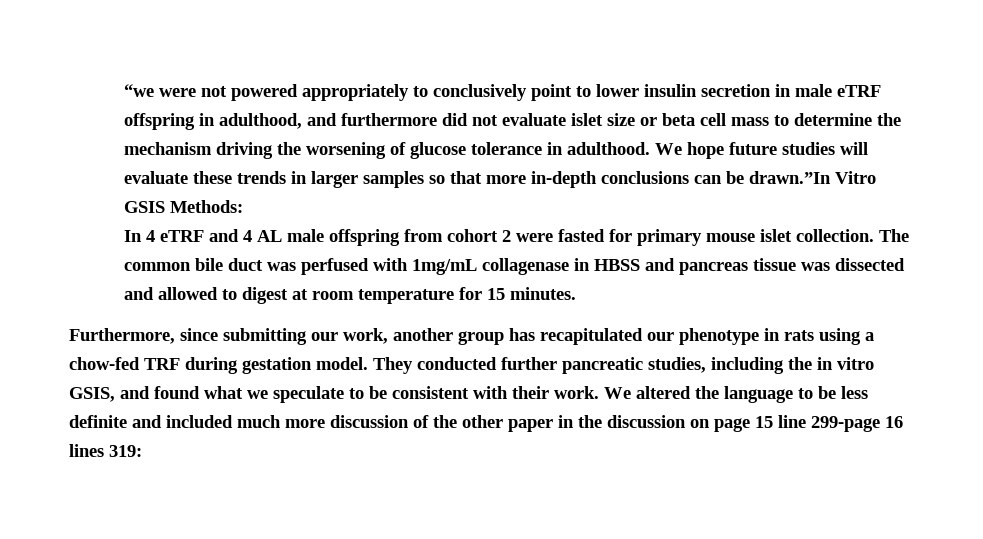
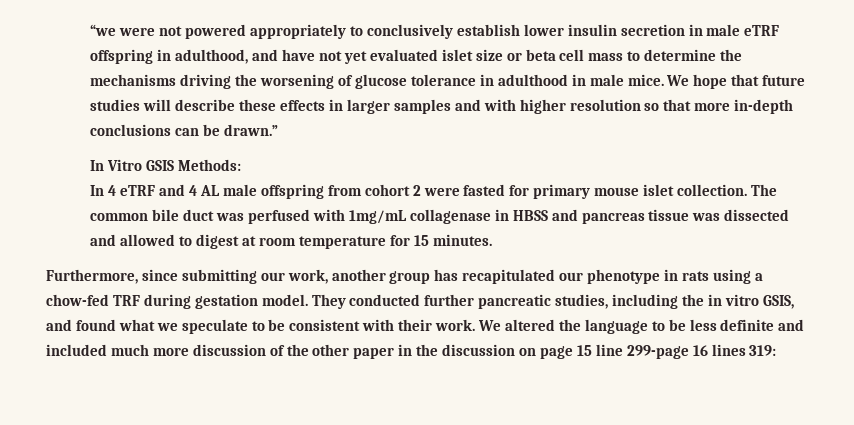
- “we were not powered appropriately to conclusively point to lower insulin secretion in male eTRF offspring in adulthood, and furthermore did not evaluate islet size or beta cell mass to determine the mechanism driving the worsening of glucose tolerance in adulthood.
+ “we were not powered appropriately to conclusively establish lower insulin secretion in male eTRF offspring in adulthood, and have not yet evaluated islet size or beta cell mass to determine the mechanisms driving the worsening of glucose tolerance in adulthood in male mice.
- We hope future studies will evaluate these trends in larger samples so that more in-depth conclusions can be drawn.”In Vitro GSIS Methods:
+ We hope that future studies will describe these effects in larger samples and with higher resolution so that more in-depth conclusions can be drawn.”
+ In Vitro GSIS Methods:

